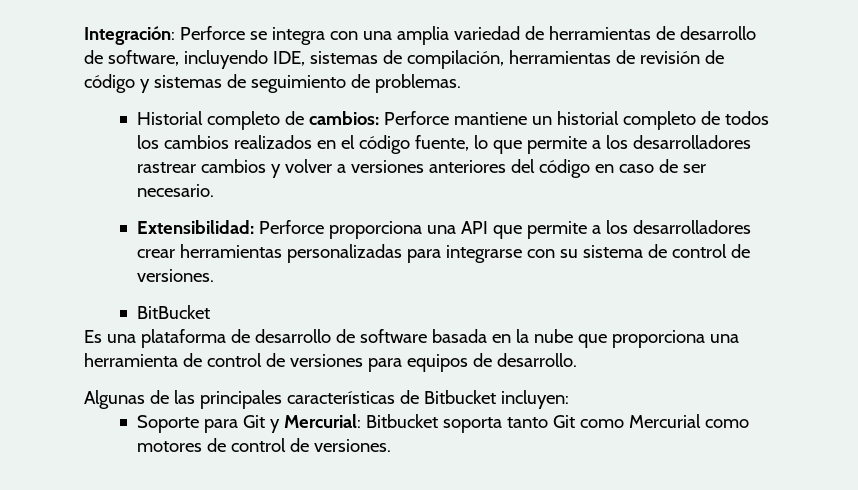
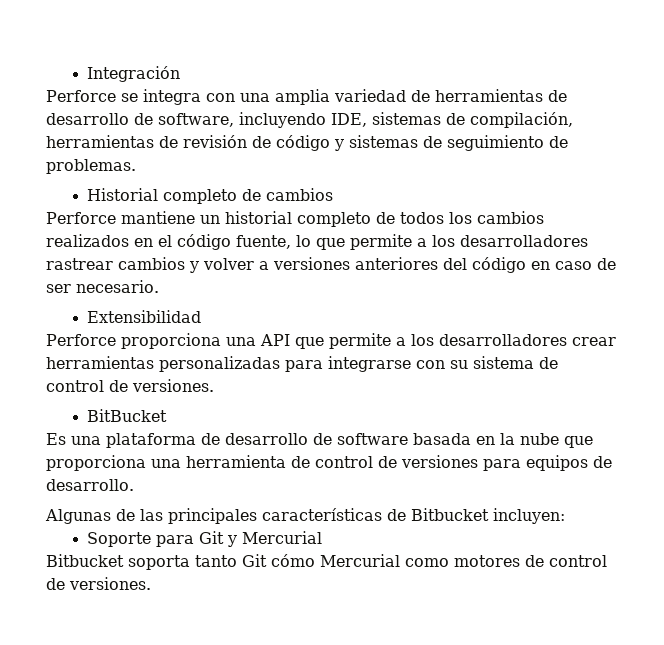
- Integración: Perforce se integra con una amplia variedad de herramientas de desarrollo de software, incluyendo IDE, sistemas de compilación, herramientas de revisión de código y sistemas de seguimiento de problemas.
+ Integración
+ Perforce se integra con una amplia variedad de herramientas de desarrollo de software, incluyendo IDE, sistemas de compilación, herramientas de revisión de código y sistemas de seguimiento de problemas.
- Historial completo de cambios: Perforce mantiene un historial completo de todos los cambios realizados en el código fuente, lo que permite a los desarrolladores rastrear cambios y volver a versiones anteriores del código en caso de ser necesario.
+ Historial completo de cambios
+ Perforce mantiene un historial completo de todos los cambios realizados en el código fuente, lo que permite a los desarrolladores rastrear cambios y volver a versiones anteriores del código en caso de ser necesario.
- Extensibilidad: Perforce proporciona una API que permite a los desarrolladores crear herramientas personalizadas para integrarse con su sistema de control de versiones.
+ Extensibilidad
+ Perforce proporciona una API que permite a los desarrolladores crear herramientas personalizadas para integrarse con su sistema de control de versiones.
- Soporte para Git y Mercurial: Bitbucket soporta tanto Git como Mercurial como motores de control de versiones.
+ Soporte para Git y Mercurial
+ Bitbucket soporta tanto Git cómo Mercurial como motores de control de versiones.

